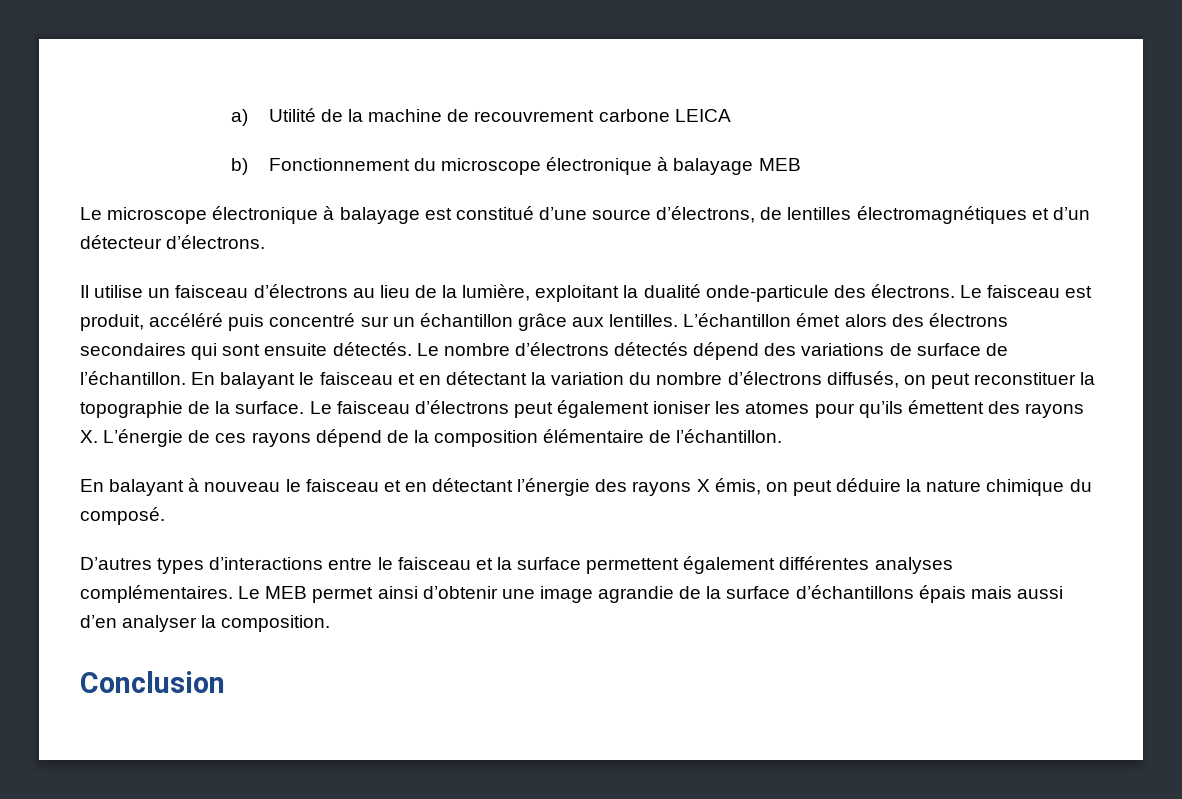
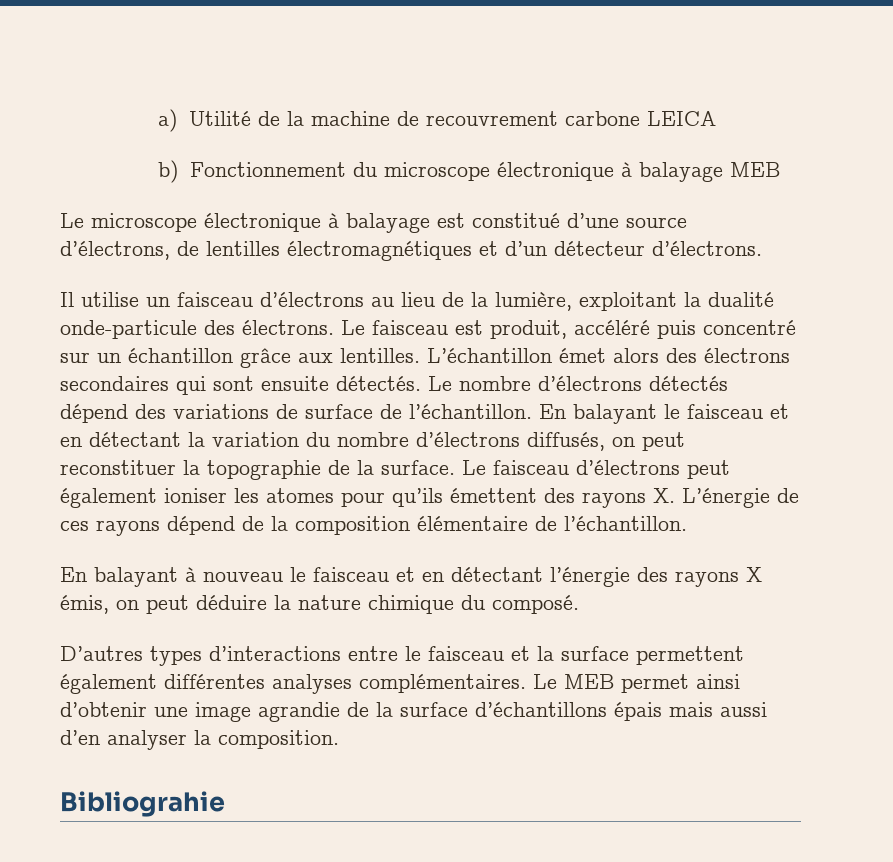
- Conclusion
+ Bibliograhie

